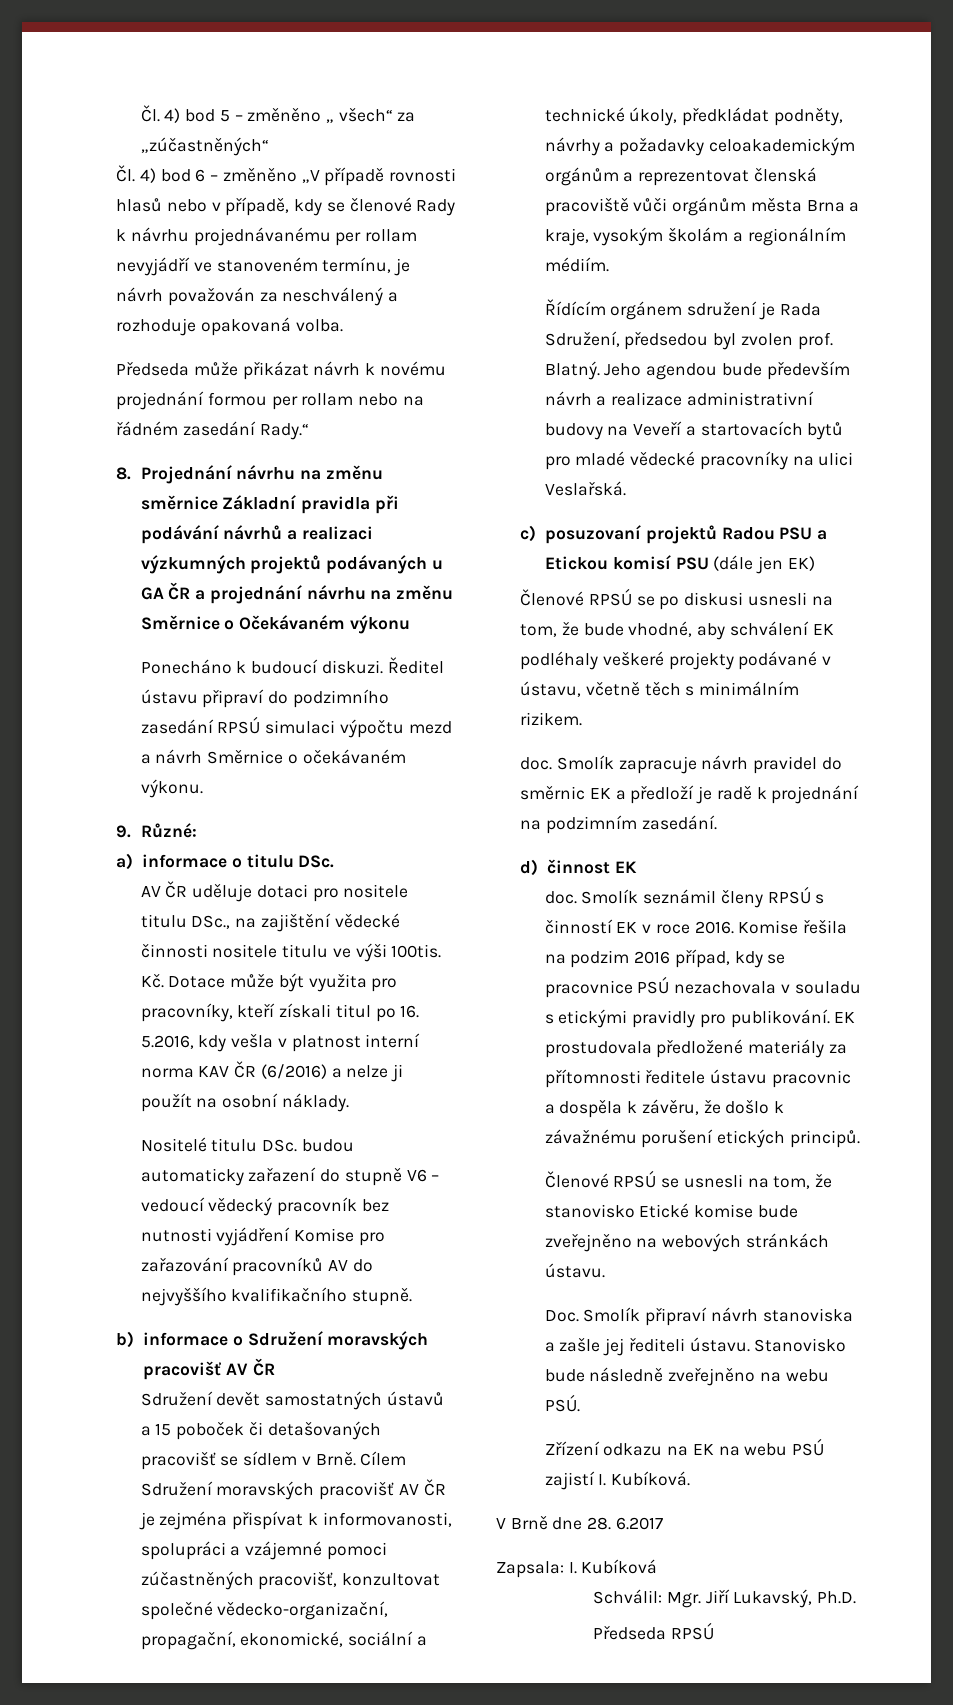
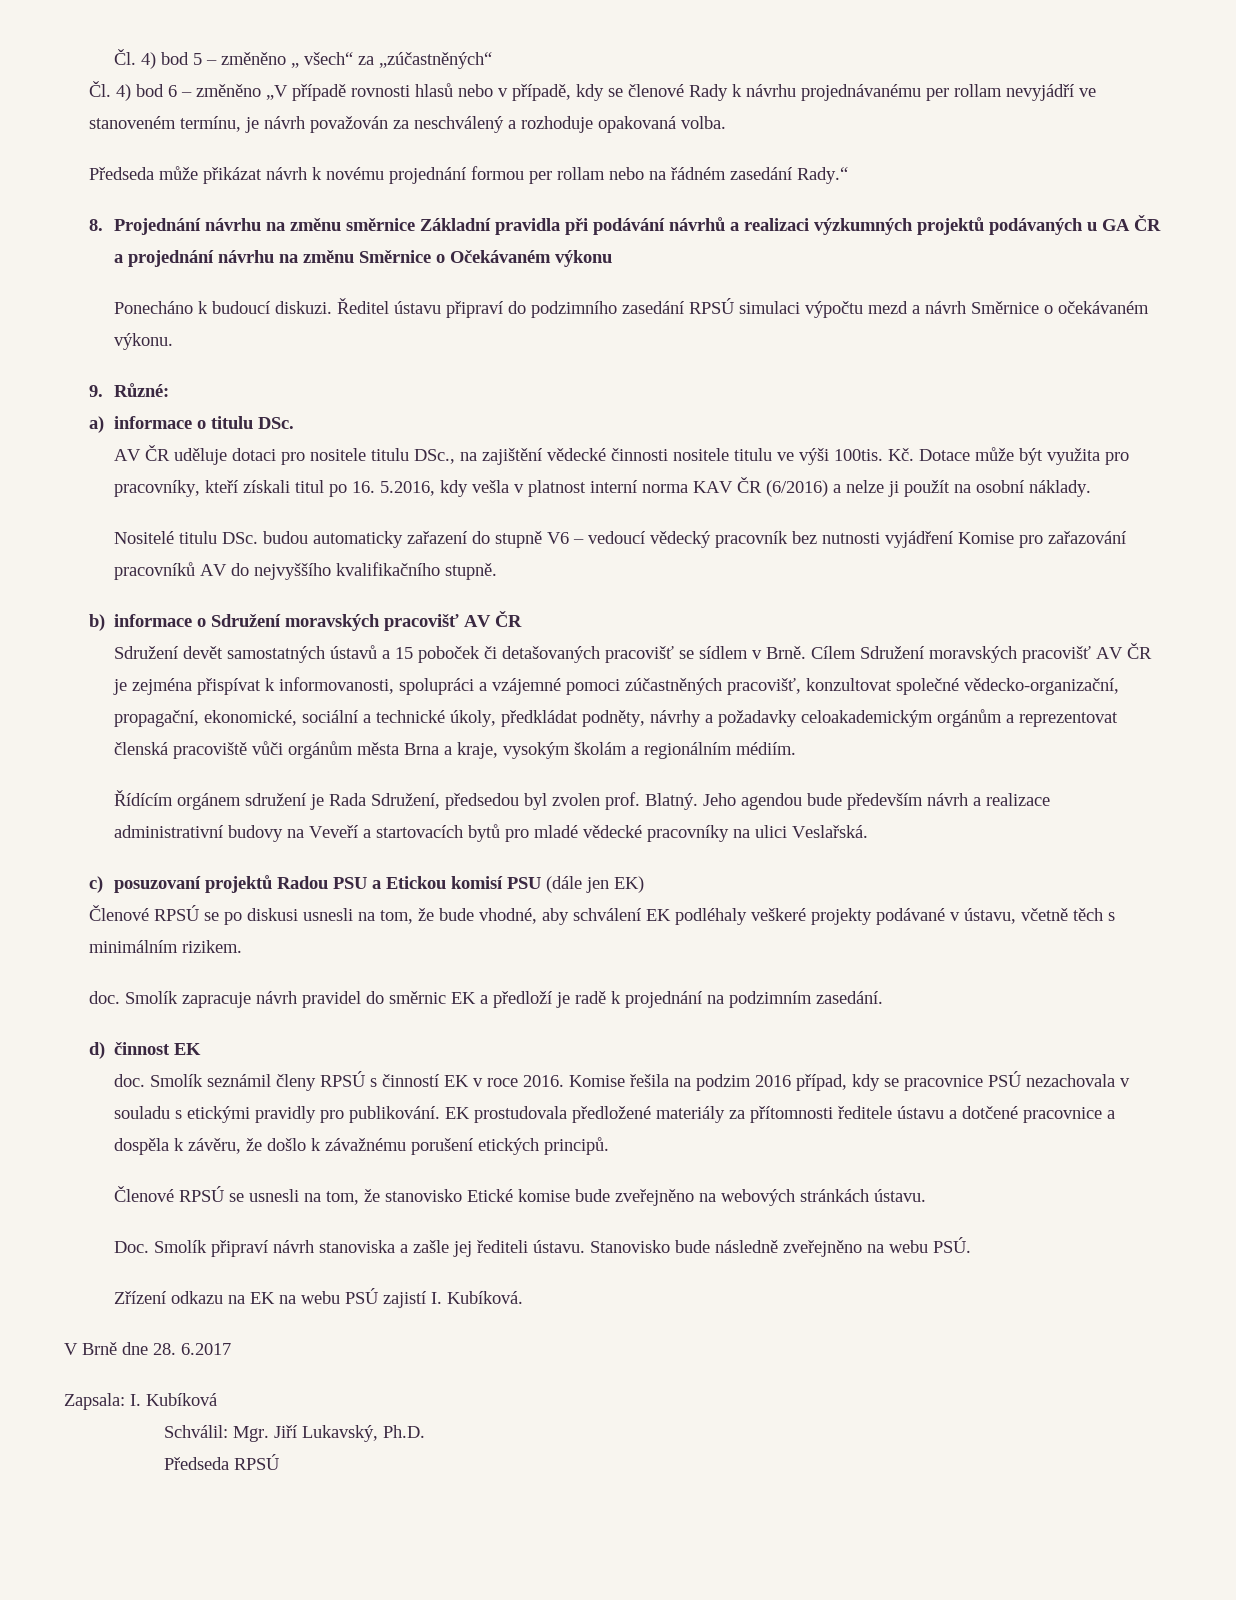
- EK prostudovala předložené materiály za přítomnosti ředitele ústavu pracovnic a dospěla k závěru, že došlo k závažnému porušení etických principů.
+ EK prostudovala předložené materiály za přítomnosti ředitele ústavu a dotčené pracovnice a dospěla k závěru, že došlo k závažnému porušení etických principů.

